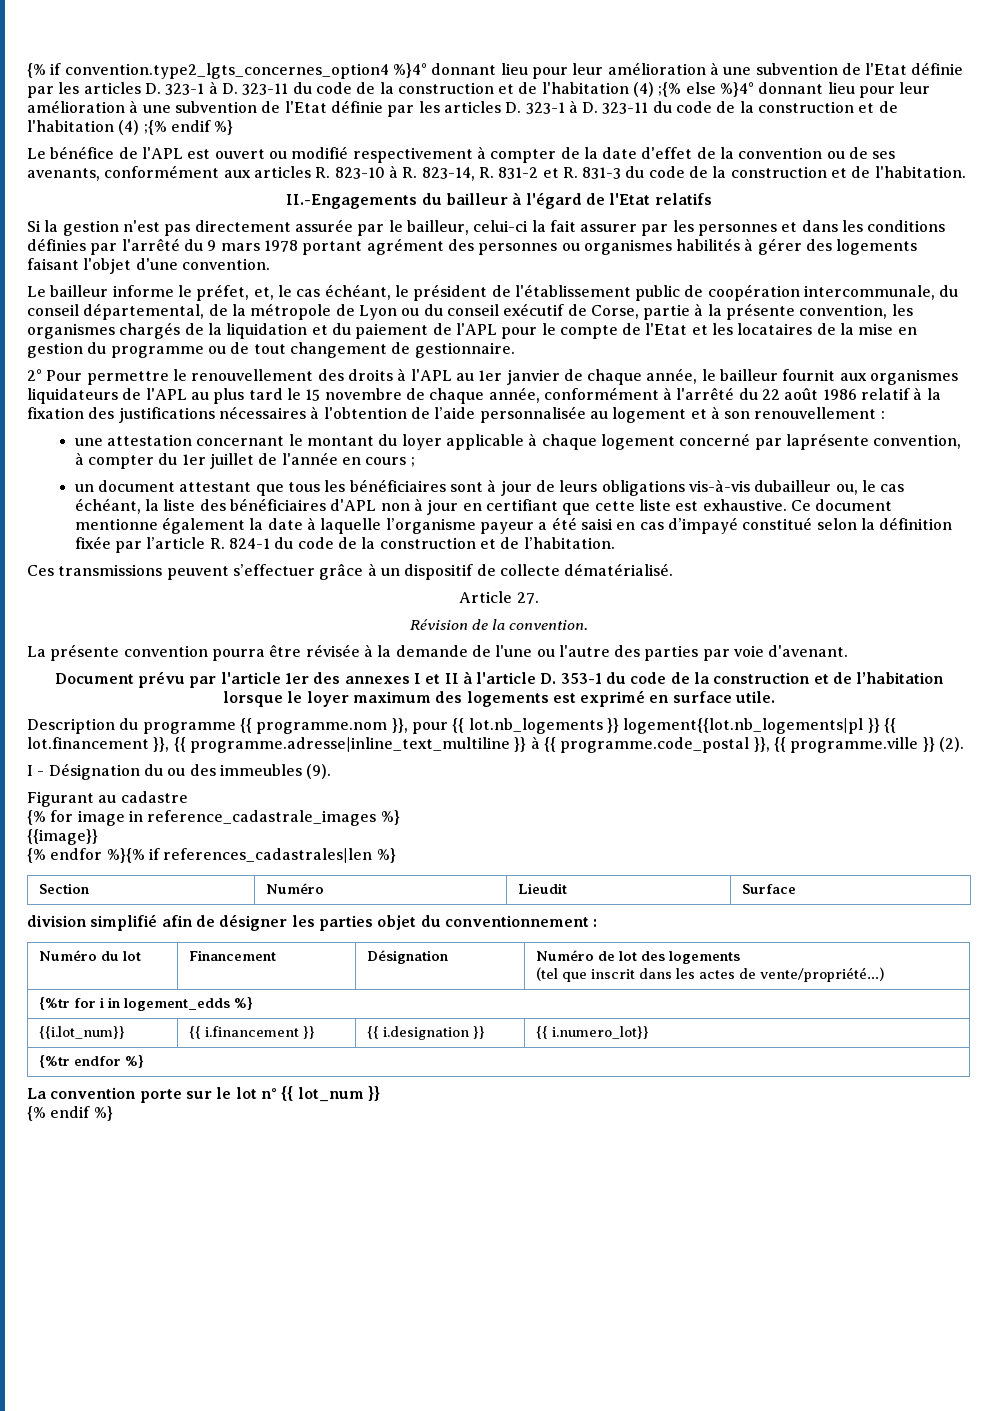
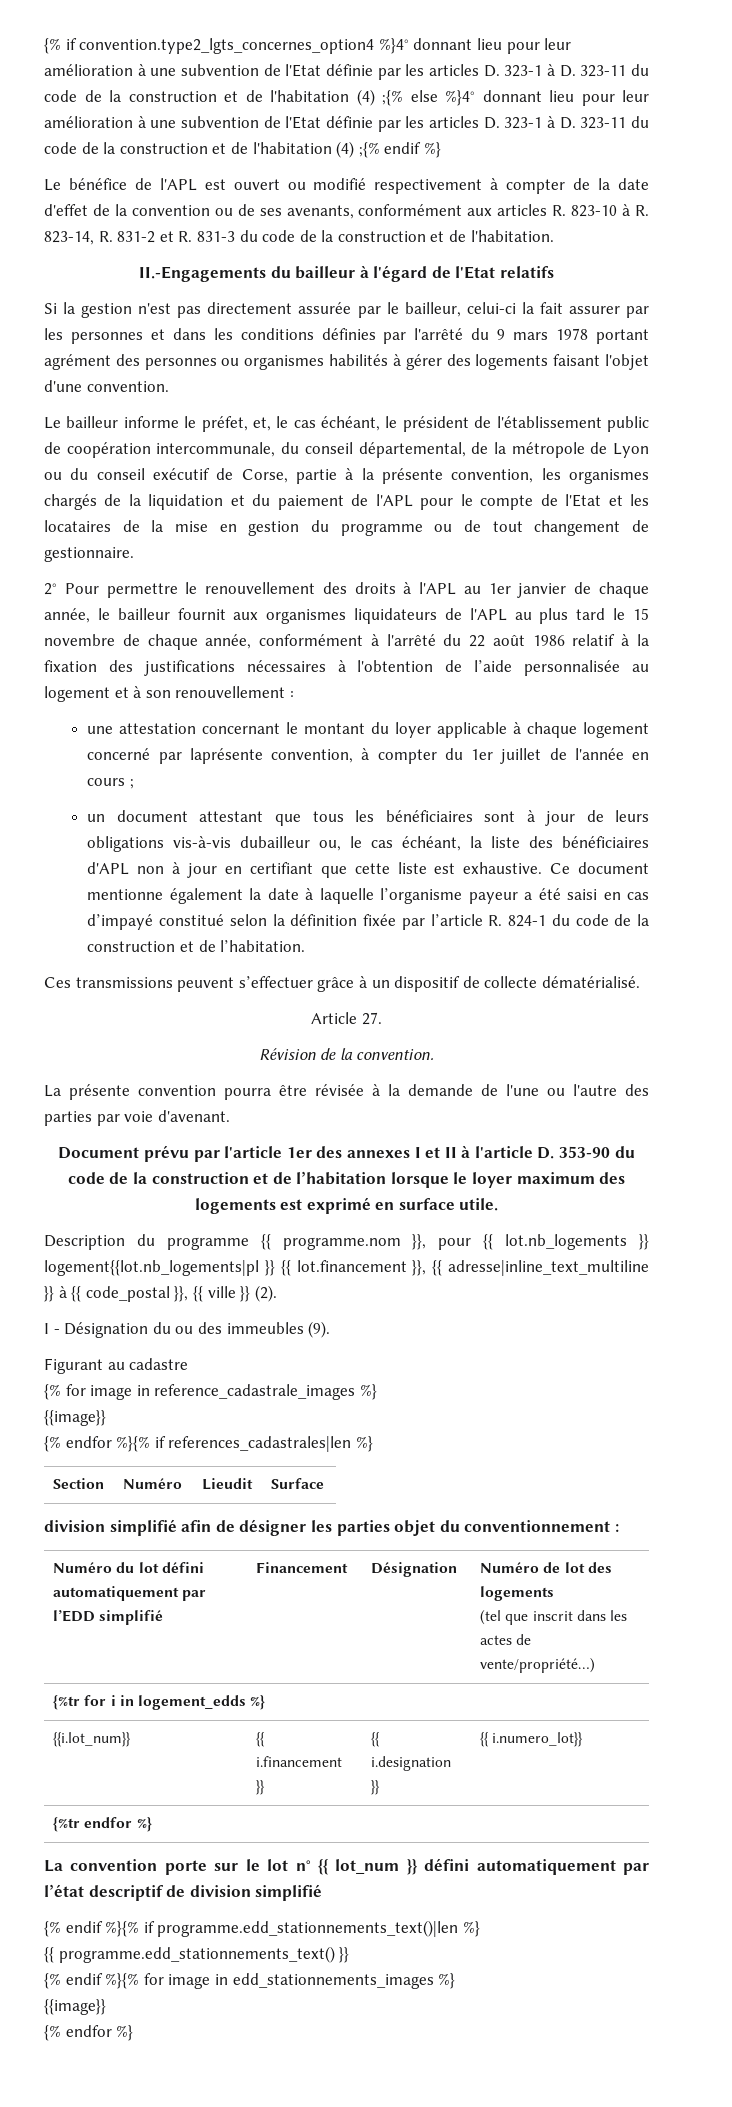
- Document prévu par l'article 1er des annexes I et II à l'article D. 353-1 du code de la construction et de l’habitation lorsque le loyer maximum des logements est exprimé en surface utile.
+ Document prévu par l'article 1er des annexes I et II à l'article D. 353-90 du code de la construction et de l’habitation lorsque le loyer maximum des logements est exprimé en surface utile.
- Description du programme {{ programme.nom }}, pour {{ lot.nb_logements }} logement{{lot.nb_logements|pl }} {{ lot.financement }}, {{ programme.adresse|inline_text_multiline }} à {{ programme.code_postal }}, {{ programme.ville }} (2).
+ Description du programme {{ programme.nom }}, pour {{ lot.nb_logements }} logement{{lot.nb_logements|pl }} {{ lot.financement }}, {{ adresse|inline_text_multiline }} à {{ code_postal }}, {{ ville }} (2).
- Numéro du lot | Financement | Désignation | Numéro de lot des logements
+ Numéro du lot défini automatiquement par l’EDD simplifié | Financement | Désignation | Numéro de lot des logements
- La convention porte sur le lot n° {{ lot_num }}
- {% endif %}
+ La convention porte sur le lot n° {{ lot_num }} défini automatiquement par l’état descriptif de division simplifié
+ {% endif %}{% if programme.edd_stationnements_text()|len %}
+ {{ programme.edd_stationnements_text() }}
+ {% endif %}{% for image in edd_stationnements_images %}
+ {{image}}
+ {% endfor %}

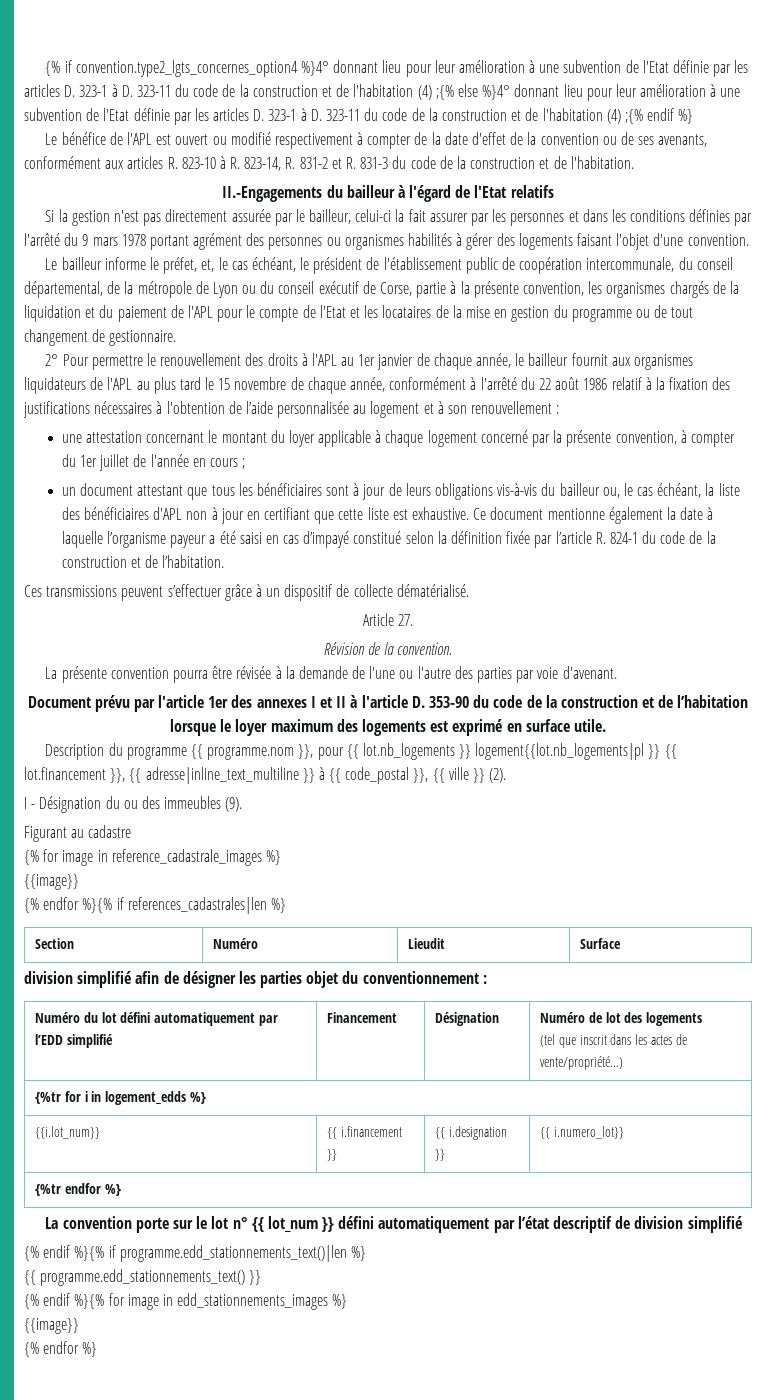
- une attestation concernant le montant du loyer applicable à chaque logement concerné par laprésente convention, à compter du 1er juillet de l'année en cours ;
+ une attestation concernant le montant du loyer applicable à chaque logement concerné par la présente convention, à compter du 1er juillet de l'année en cours ;
- un document attestant que tous les bénéficiaires sont à jour de leurs obligations vis-à-vis dubailleur ou, le cas échéant, la liste des bénéficiaires d'APL non à jour en certifiant que cette liste est exhaustive.
+ un document attestant que tous les bénéficiaires sont à jour de leurs obligations vis-à-vis du bailleur ou, le cas échéant, la liste des bénéficiaires d'APL non à jour en certifiant que cette liste est exhaustive.

